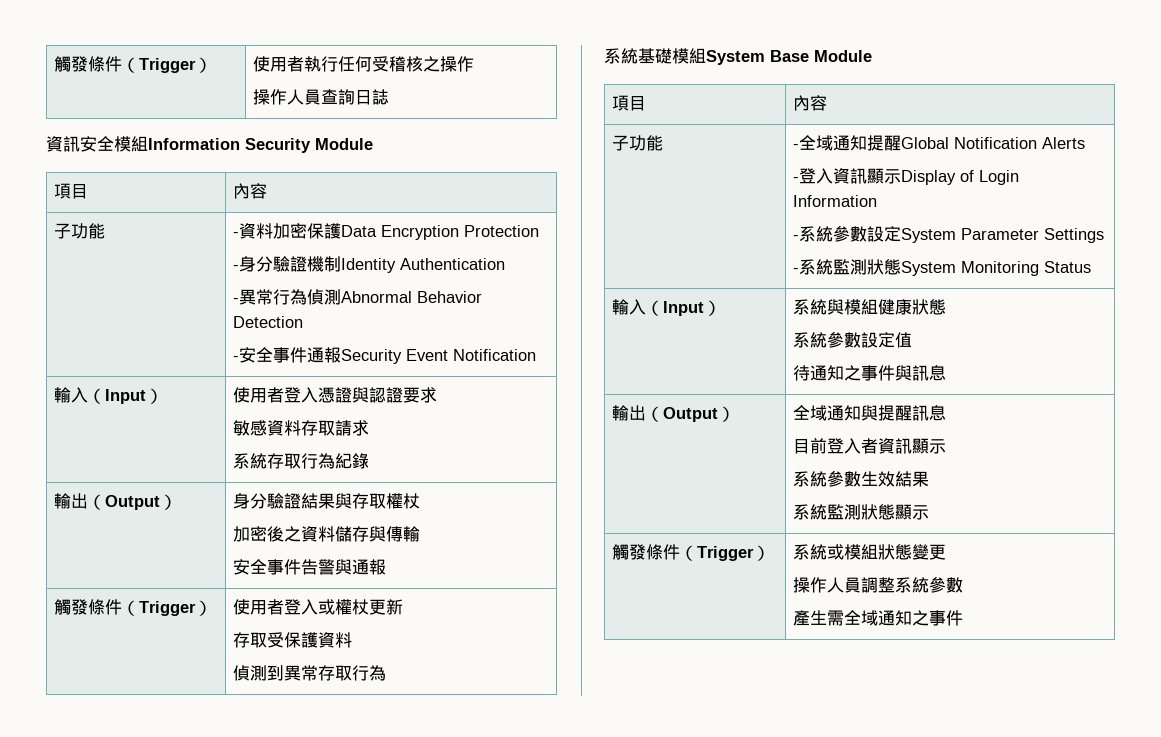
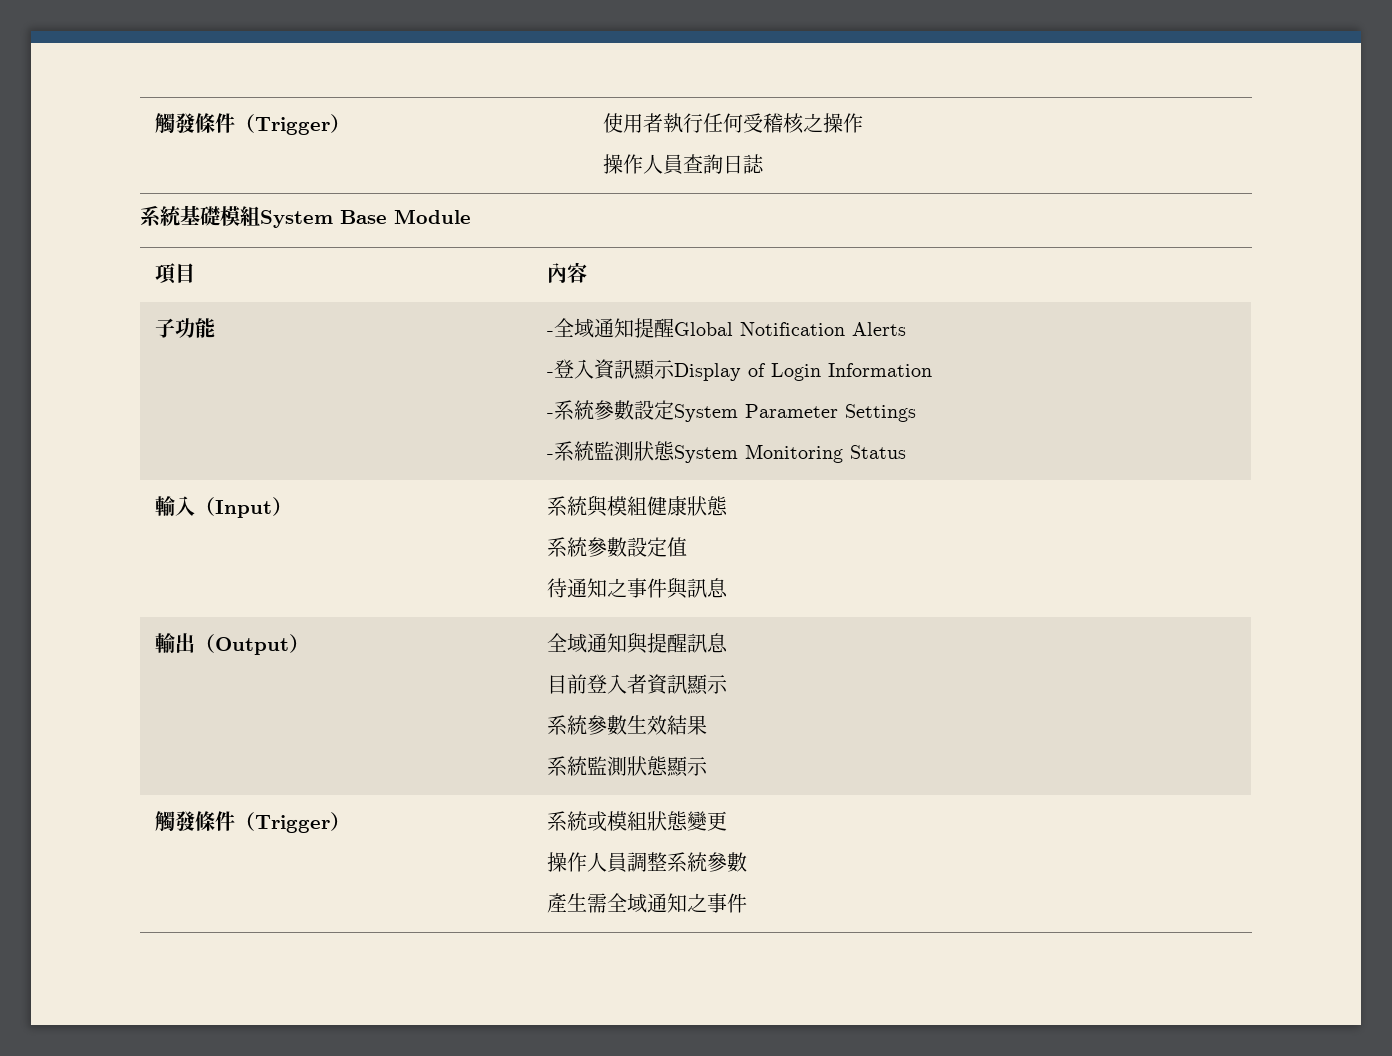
- 資訊安全模組Information Security Module
- 項目 | 內容
- 子功能 | -資料加密保護Data Encryption Protection
- -身分驗證機制Identity Authentication
- -異常行為偵測Abnormal Behavior Detection
- -安全事件通報Security Event Notification
- 輸入（Input） | 使用者登入憑證與認證要求
- 敏感資料存取請求
- 系統存取行為紀錄
- 輸出（Output） | 身分驗證結果與存取權杖
- 加密後之資料儲存與傳輸
- 安全事件告警與通報
- 觸發條件（Trigger） | 使用者登入或權杖更新
- 存取受保護資料
- 偵測到異常存取行為

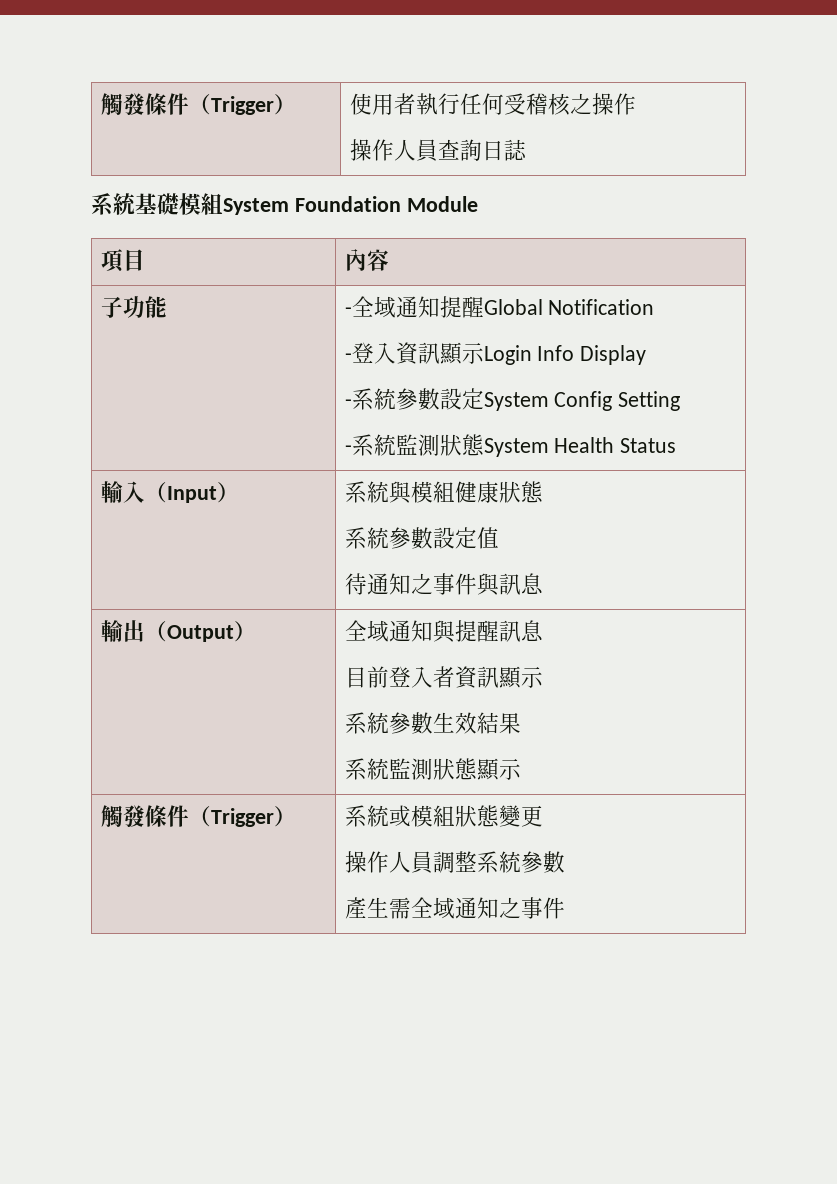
- 系統基礎模組System Base Module
+ 系統基礎模組System Foundation Module
- 子功能 | -全域通知提醒Global Notification Alerts
- -登入資訊顯示Display of Login Information
- -系統參數設定System Parameter Settings
- -系統監測狀態System Monitoring Status
+ 子功能 | -全域通知提醒Global Notification
+ -登入資訊顯示Login Info Display
+ -系統參數設定System Config Setting
+ -系統監測狀態System Health Status

